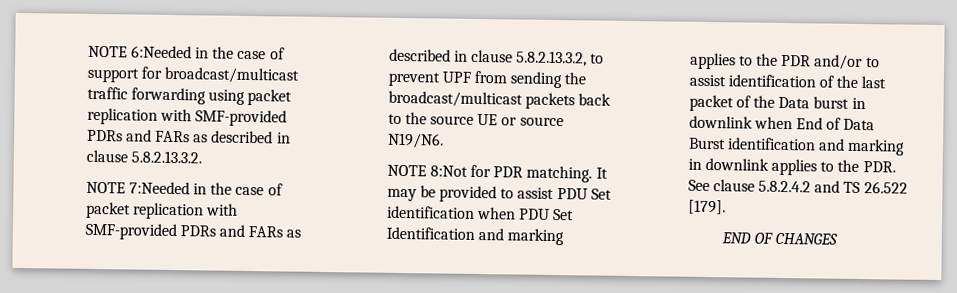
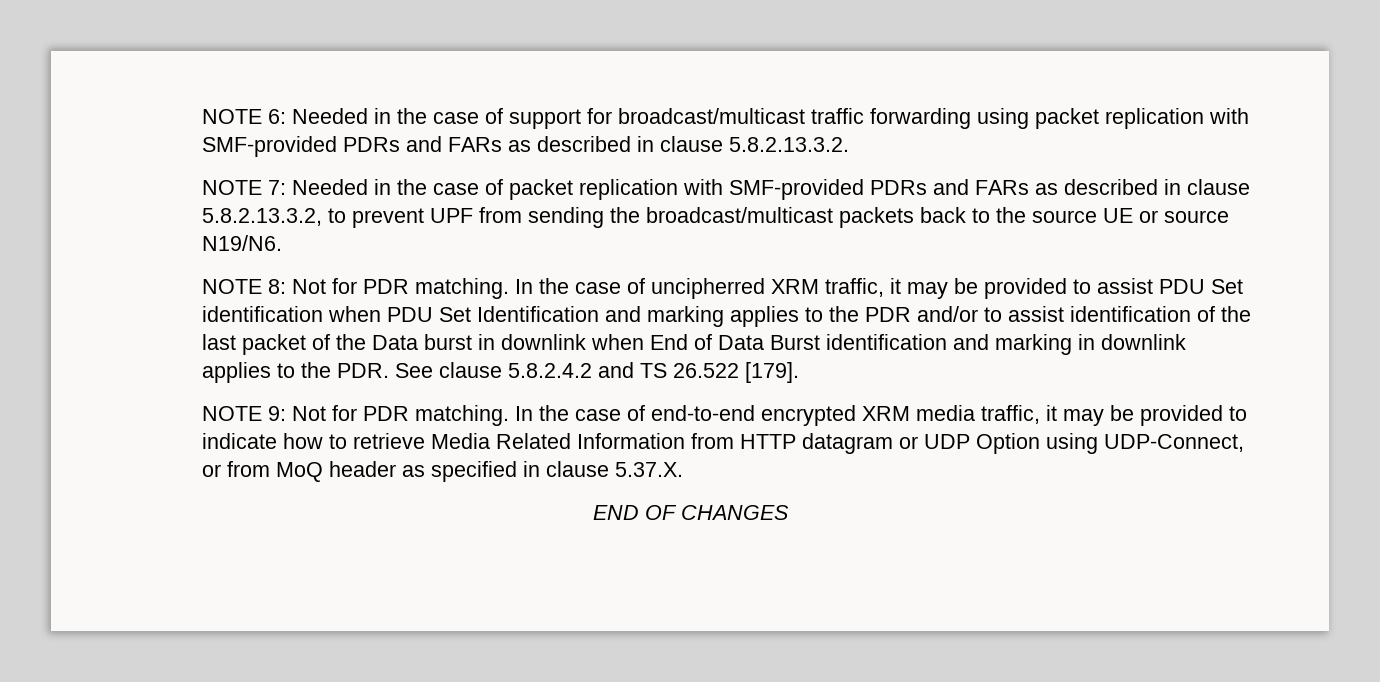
- NOTE 6:Needed in the case of support for broadcast/multicast traffic forwarding using packet replication with SMF-provided PDRs and FARs as described in clause 5.8.2.13.3.2.
+ NOTE 6: Needed in the case of support for broadcast/multicast traffic forwarding using packet replication with SMF-provided PDRs and FARs as described in clause 5.8.2.13.3.2.
- NOTE 7:Needed in the case of packet replication with SMF-provided PDRs and FARs as described in clause 5.8.2.13.3.2, to prevent UPF from sending the broadcast/multicast packets back to the source UE or source N19/N6.
+ NOTE 7: Needed in the case of packet replication with SMF-provided PDRs and FARs as described in clause 5.8.2.13.3.2, to prevent UPF from sending the broadcast/multicast packets back to the source UE or source N19/N6.
- NOTE 8:Not for PDR matching. It may be provided to assist PDU Set identification when PDU Set Identification and marking applies to the PDR and/or to assist identification of the last packet of the Data burst in downlink when End of Data Burst identification and marking in downlink applies to the PDR. See clause 5.8.2.4.2 and TS 26.522 [179].
+ NOTE 8: Not for PDR matching. In the case of uncipherred XRM traffic, it may be provided to assist PDU Set identification when PDU Set Identification and marking applies to the PDR and/or to assist identification of the last packet of the Data burst in downlink when End of Data Burst identification and marking in downlink applies to the PDR. See clause 5.8.2.4.2 and TS 26.522 [179].
+ NOTE 9: Not for PDR matching. In the case of end-to-end encrypted XRM media traffic, it may be provided to indicate how to retrieve Media Related Information from HTTP datagram or UDP Option using UDP-Connect, or from MoQ header as specified in clause 5.37.X.

